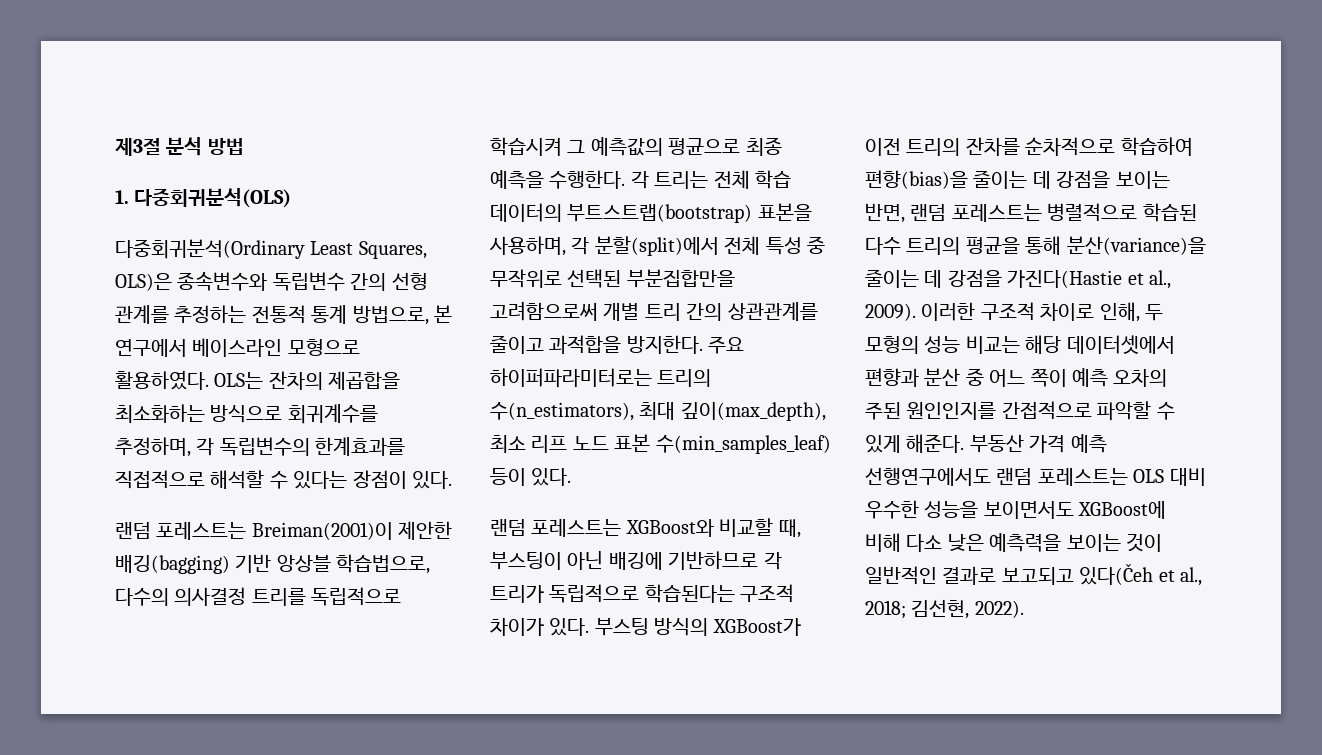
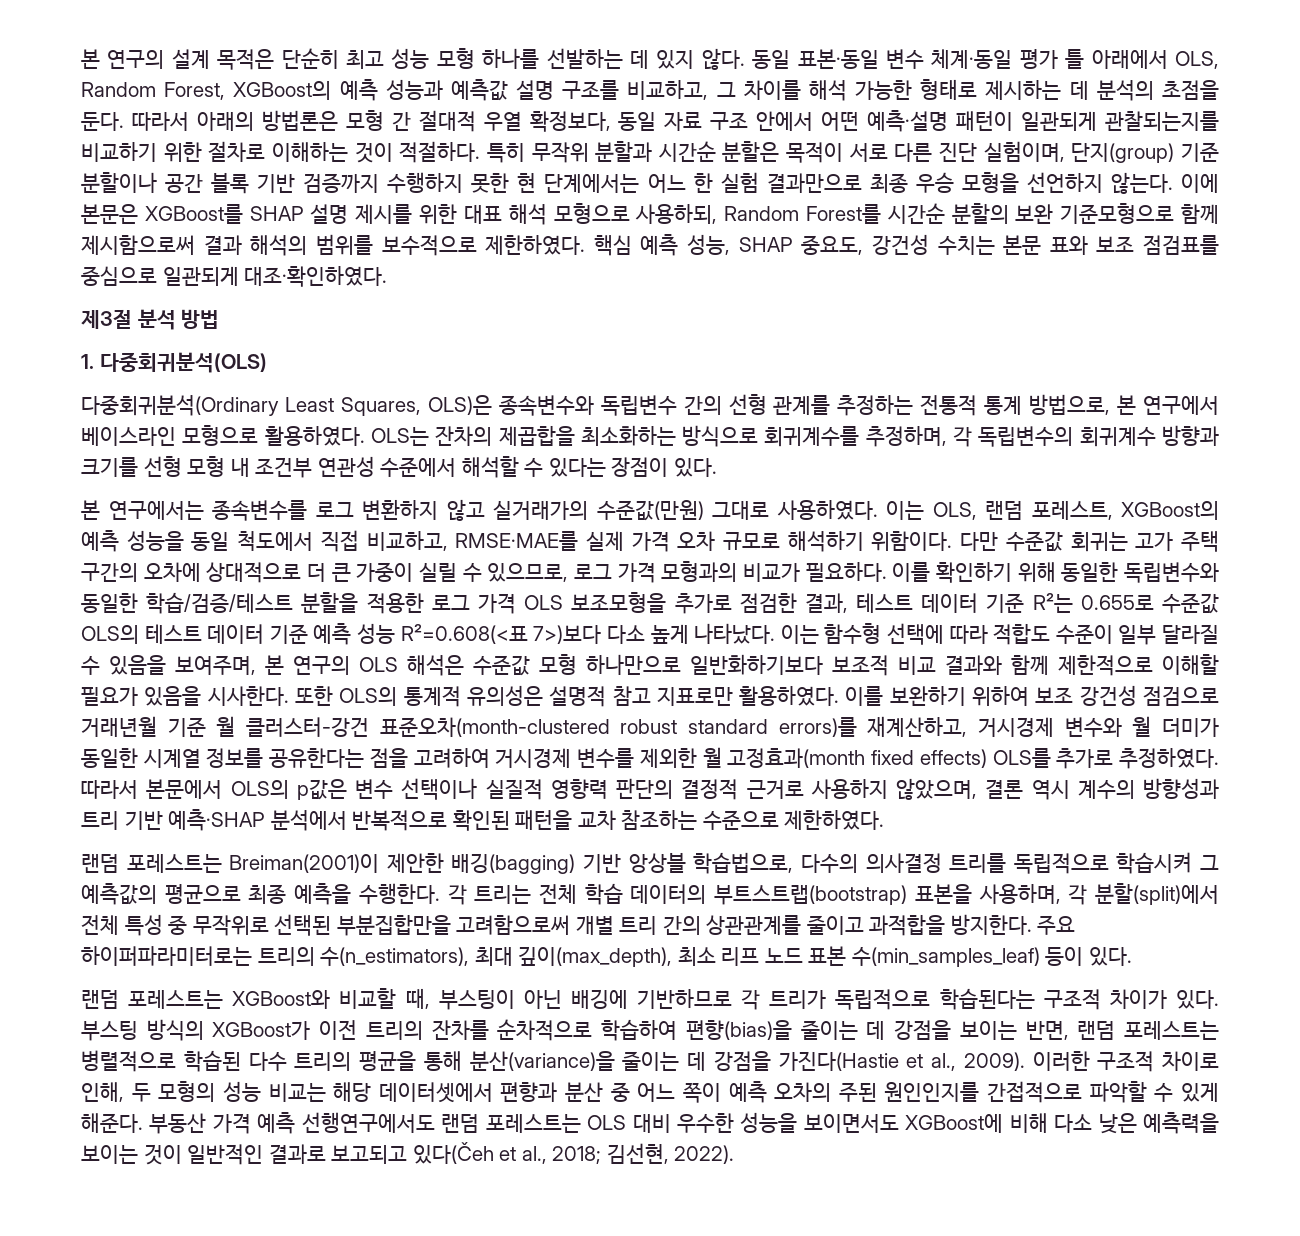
+ 본 연구의 설계 목적은 단순히 최고 성능 모형 하나를 선발하는 데 있지 않다. 동일 표본·동일 변수 체계·동일 평가 틀 아래에서 OLS, Random Forest, XGBoost의 예측 성능과 예측값 설명 구조를 비교하고, 그 차이를 해석 가능한 형태로 제시하는 데 분석의 초점을 둔다. 따라서 아래의 방법론은 모형 간 절대적 우열 확정보다, 동일 자료 구조 안에서 어떤 예측·설명 패턴이 일관되게 관찰되는지를 비교하기 위한 절차로 이해하는 것이 적절하다. 특히 무작위 분할과 시간순 분할은 목적이 서로 다른 진단 실험이며, 단지(group) 기준 분할이나 공간 블록 기반 검증까지 수행하지 못한 현 단계에서는 어느 한 실험 결과만으로 최종 우승 모형을 선언하지 않는다. 이에 본문은 XGBoost를 SHAP 설명 제시를 위한 대표 해석 모형으로 사용하되, Random Forest를 시간순 분할의 보완 기준모형으로 함께 제시함으로써 결과 해석의 범위를 보수적으로 제한하였다. 핵심 예측 성능, SHAP 중요도, 강건성 수치는 본문 표와 보조 점검표를 중심으로 일관되게 대조·확인하였다.
- OLS는 잔차의 제곱합을 최소화하는 방식으로 회귀계수를 추정하며, 각 독립변수의 한계효과를 직접적으로 해석할 수 있다는 장점이 있다.
+ OLS는 잔차의 제곱합을 최소화하는 방식으로 회귀계수를 추정하며, 각 독립변수의 회귀계수 방향과 크기를 선형 모형 내 조건부 연관성 수준에서 해석할 수 있다는 장점이 있다.
+ 본 연구에서는 종속변수를 로그 변환하지 않고 실거래가의 수준값(만원) 그대로 사용하였다. 이는 OLS, 랜덤 포레스트, XGBoost의 예측 성능을 동일 척도에서 직접 비교하고, RMSE·MAE를 실제 가격 오차 규모로 해석하기 위함이다. 다만 수준값 회귀는 고가 주택 구간의 오차에 상대적으로 더 큰 가중이 실릴 수 있으므로, 로그 가격 모형과의 비교가 필요하다. 이를 확인하기 위해 동일한 독립변수와 동일한 학습/검증/테스트 분할을 적용한 로그 가격 OLS 보조모형을 추가로 점검한 결과, 테스트 데이터 기준 R²는 0.655로 수준값 OLS의 테스트 데이터 기준 예측 성능 R²=0.608(<표 7>)보다 다소 높게 나타났다. 이는 함수형 선택에 따라 적합도 수준이 일부 달라질 수 있음을 보여주며, 본 연구의 OLS 해석은 수준값 모형 하나만으로 일반화하기보다 보조적 비교 결과와 함께 제한적으로 이해할 필요가 있음을 시사한다. 또한 OLS의 통계적 유의성은 설명적 참고 지표로만 활용하였다. 이를 보완하기 위하여 보조 강건성 점검으로 거래년월 기준 월 클러스터-강건 표준오차(month-clustered robust standard errors)를 재계산하고, 거시경제 변수와 월 더미가 동일한 시계열 정보를 공유한다는 점을 고려하여 거시경제 변수를 제외한 월 고정효과(month fixed effects) OLS를 추가로 추정하였다. 따라서 본문에서 OLS의 p값은 변수 선택이나 실질적 영향력 판단의 결정적 근거로 사용하지 않았으며, 결론 역시 계수의 방향성과 트리 기반 예측·SHAP 분석에서 반복적으로 확인된 패턴을 교차 참조하는 수준으로 제한하였다.

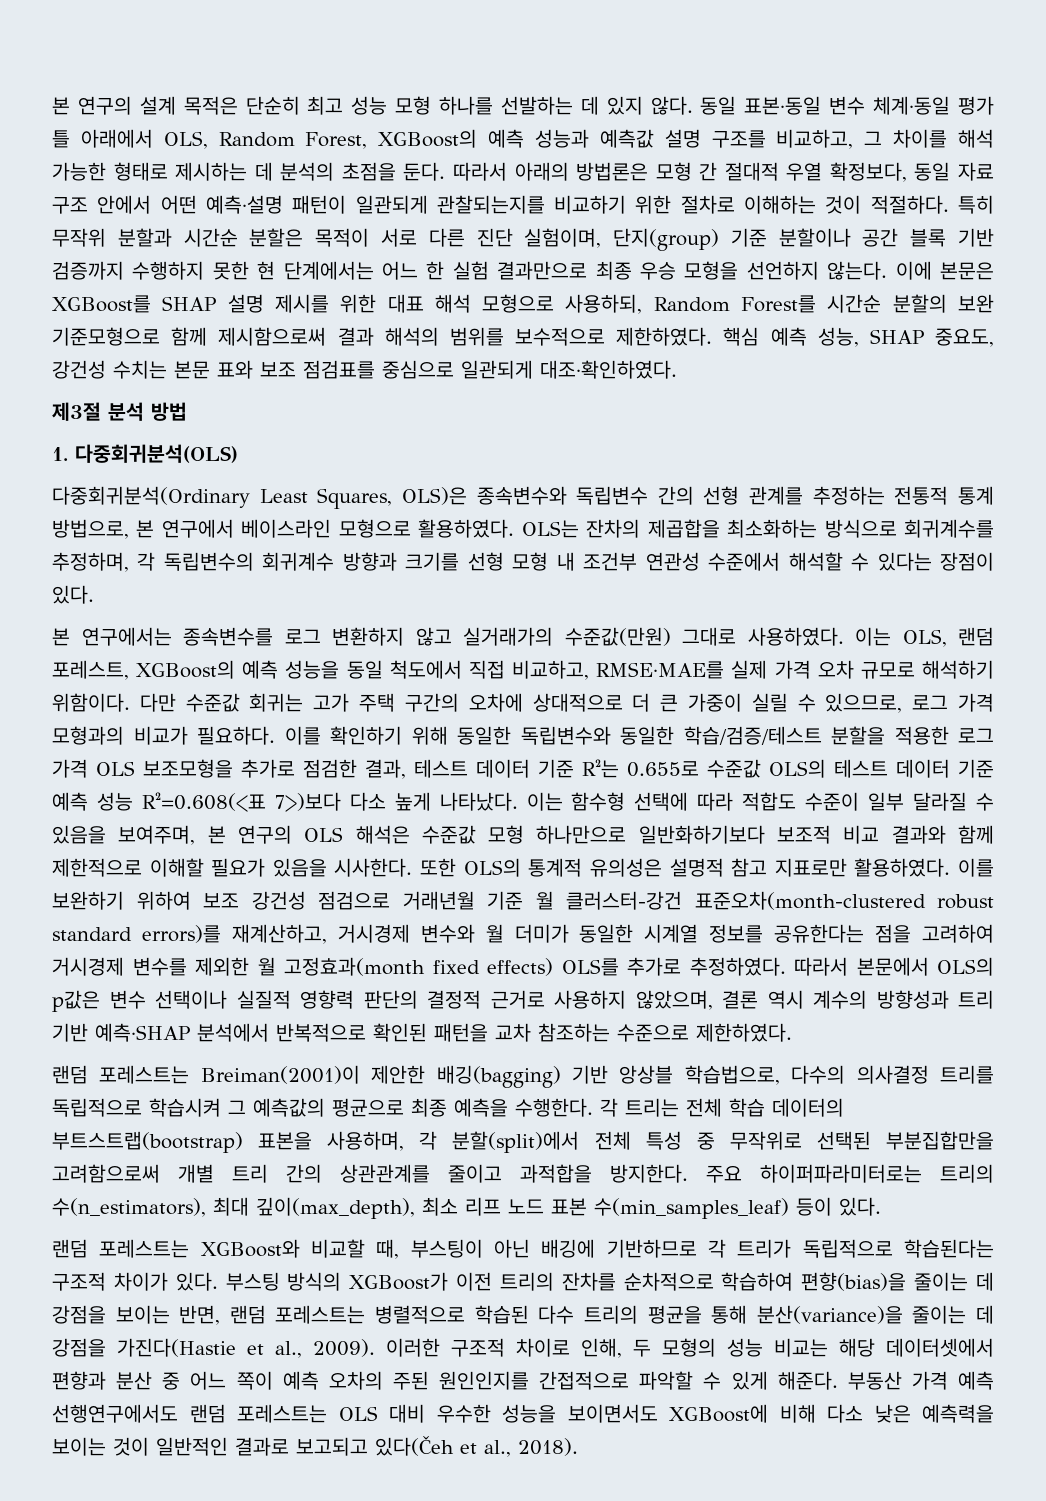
- 부동산 가격 예측 선행연구에서도 랜덤 포레스트는 OLS 대비 우수한 성능을 보이면서도 XGBoost에 비해 다소 낮은 예측력을 보이는 것이 일반적인 결과로 보고되고 있다(Čeh et al., 2018; 김선현, 2022).
+ 부동산 가격 예측 선행연구에서도 랜덤 포레스트는 OLS 대비 우수한 성능을 보이면서도 XGBoost에 비해 다소 낮은 예측력을 보이는 것이 일반적인 결과로 보고되고 있다(Čeh et al., 2018).

